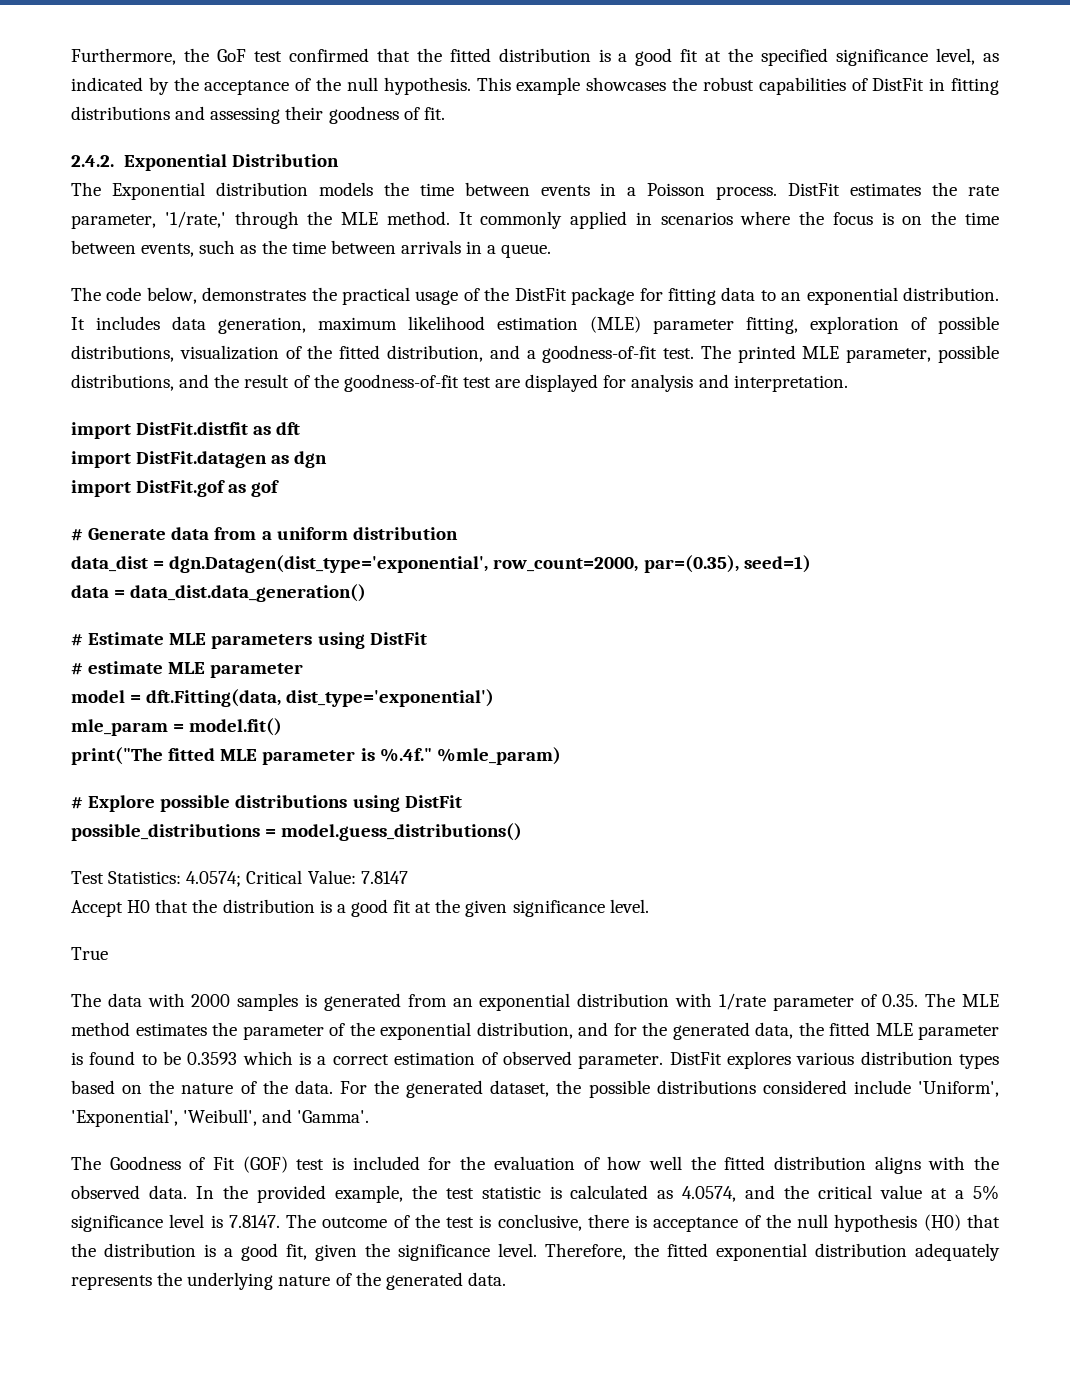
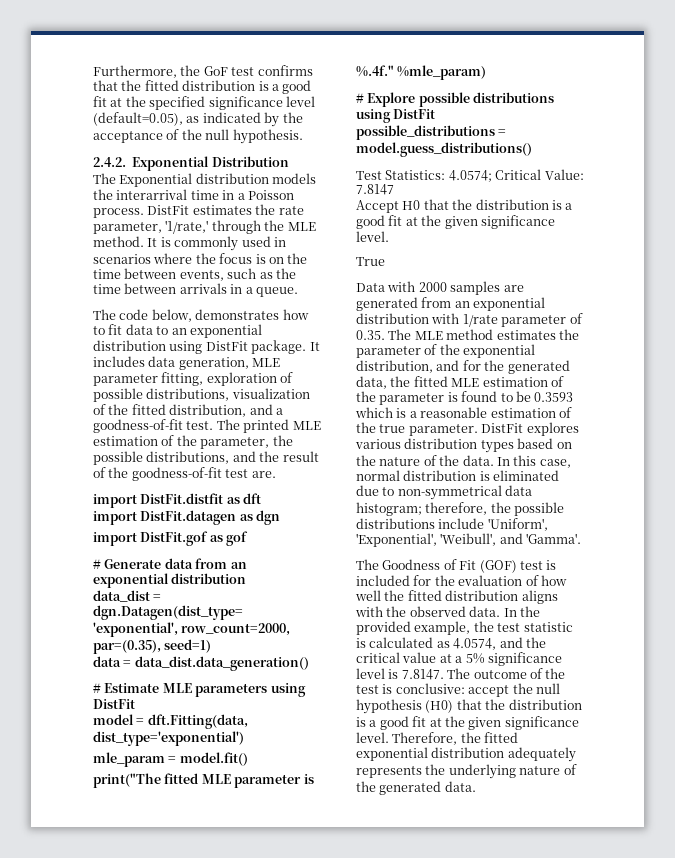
- Furthermore, the GoF test confirmed that the fitted distribution is a good fit at the specified significance level, as indicated by the acceptance of the null hypothesis. This example showcases the robust capabilities of DistFit in fitting distributions and assessing their goodness of fit.
+ Furthermore, the GoF test confirms that the fitted distribution is a good fit at the specified significance level (default=0.05), as indicated by the acceptance of the null hypothesis.
- The Exponential distribution models the time between events in a Poisson process.
+ The Exponential distribution models the interarrival time in a Poisson process.
- It commonly applied in scenarios where the focus is on the time between events, such as the time between arrivals in a queue.
+ It is commonly used in scenarios where the focus is on the time between events, such as the time between arrivals in a queue.
- The code below, demonstrates the practical usage of the DistFit package for fitting data to an exponential distribution. It includes data generation, maximum likelihood estimation (MLE) parameter fitting, exploration of possible distributions, visualization of the fitted distribution, and a goodness-of-fit test.
+ The code below, demonstrates how to fit data to an exponential distribution using DistFit package. It includes data generation, MLE parameter fitting, exploration of possible distributions, visualization of the fitted distribution, and a goodness-of-fit test.
- The printed MLE parameter, possible distributions, and the result of the goodness-of-fit test are displayed for analysis and interpretation.
+ The printed MLE estimation of the parameter, the possible distributions, and the result of the goodness-of-fit test are.
- # Generate data from a uniform distribution
+ # Generate data from an exponential distribution
- # estimate MLE parameter
- The data with 2000 samples is generated from an exponential distribution with 1/rate parameter of 0.35. The MLE method estimates the parameter of the exponential distribution, and for the generated data, the fitted MLE parameter is found to be 0.3593 which is a correct estimation of observed parameter.
+ Data with 2000 samples are generated from an exponential distribution with 1/rate parameter of 0.35. The MLE method estimates the parameter of the exponential distribution, and for the generated data, the fitted MLE estimation of the parameter is found to be 0.3593 which is a reasonable estimation of the true parameter.
- For the generated dataset, the possible distributions considered include 'Uniform', 'Exponential', 'Weibull', and 'Gamma'.
+ In this case, normal distribution is eliminated due to non-symmetrical data histogram; therefore, the possible distributions include 'Uniform', 'Exponential', 'Weibull', and 'Gamma'.
- In the provided example, the test statistic is calculated as 4.0574, and the critical value at a 5% significance level is 7.8147. The outcome of the test is conclusive, there is acceptance of the null hypothesis (H0) that the distribution is a good fit, given the significance level.
+ In the provided example, the test statistic is calculated as 4.0574, and the critical value at a 5% significance level is 7.8147. The outcome of the test is conclusive: accept the null hypothesis (H0) that the distribution is a good fit at the given significance level.

